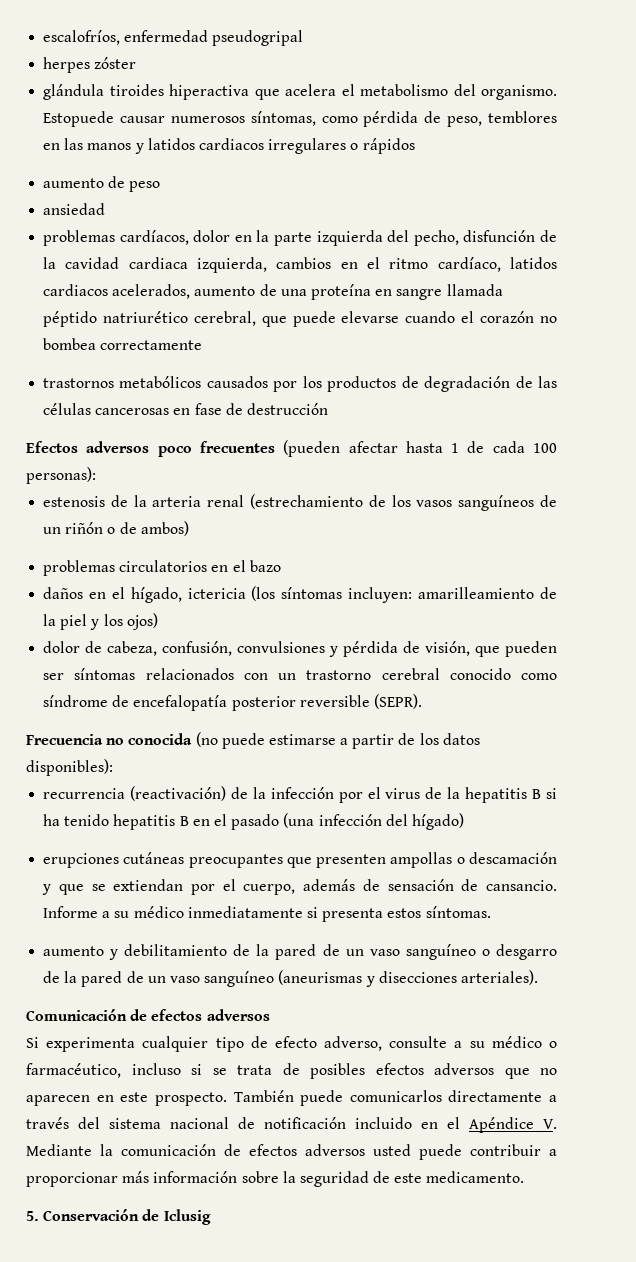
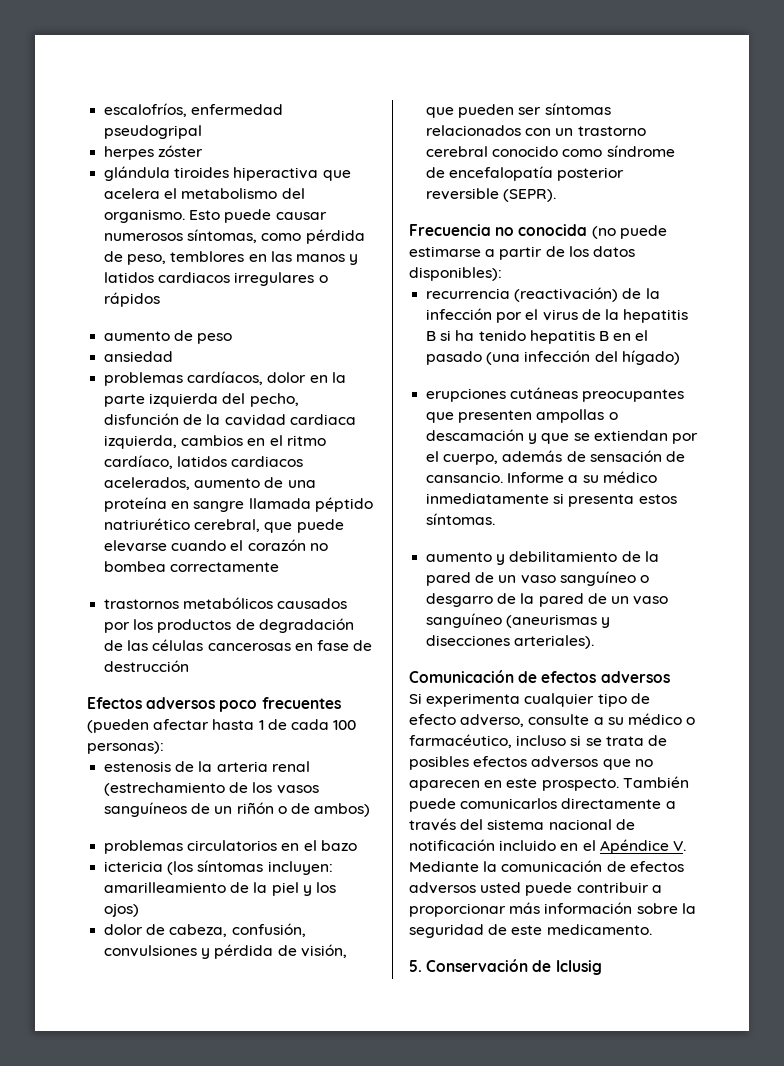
- Estopuede causar numerosos síntomas, como pérdida de peso, temblores en las manos y latidos cardiacos irregulares o rápidos
+ Esto puede causar numerosos síntomas, como pérdida de peso, temblores en las manos y latidos cardiacos irregulares o rápidos
- daños en el hígado, ictericia (los síntomas incluyen: amarilleamiento de la piel y los ojos)
+ ictericia (los síntomas incluyen: amarilleamiento de la piel y los ojos)

